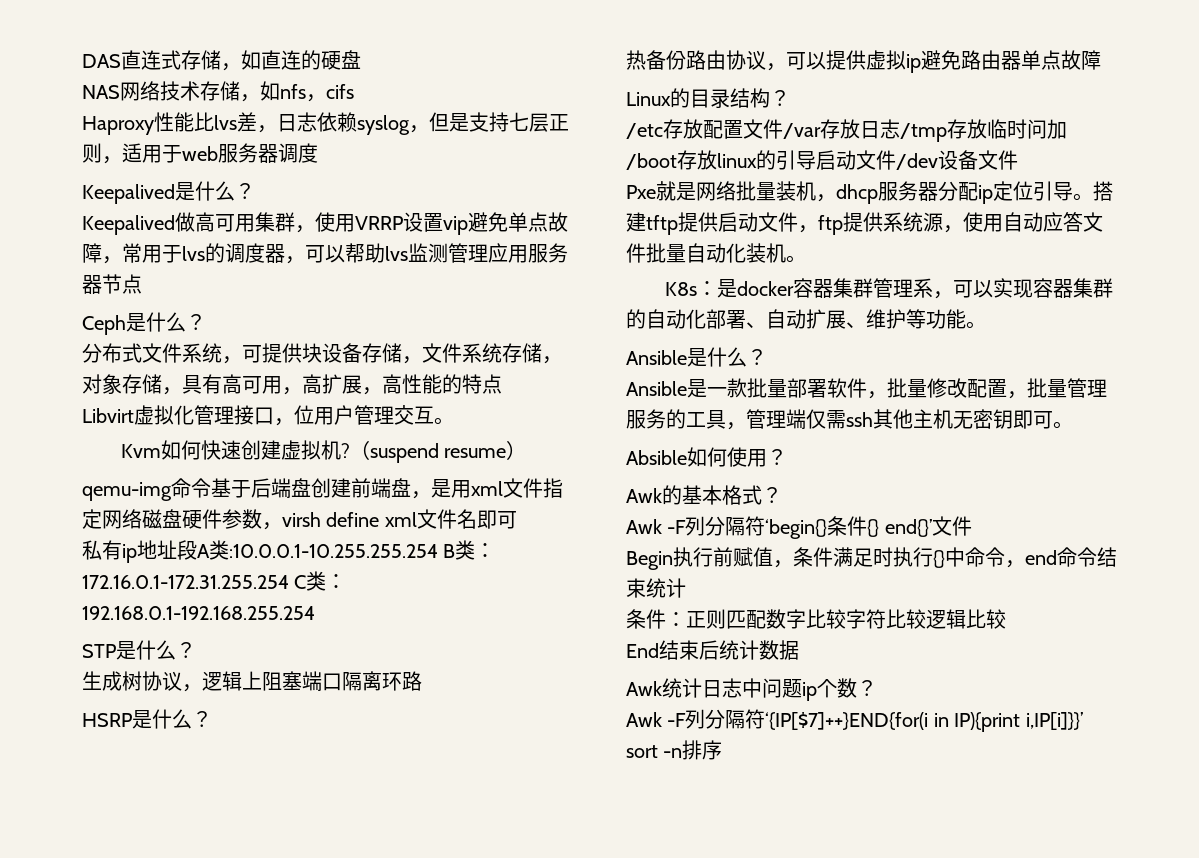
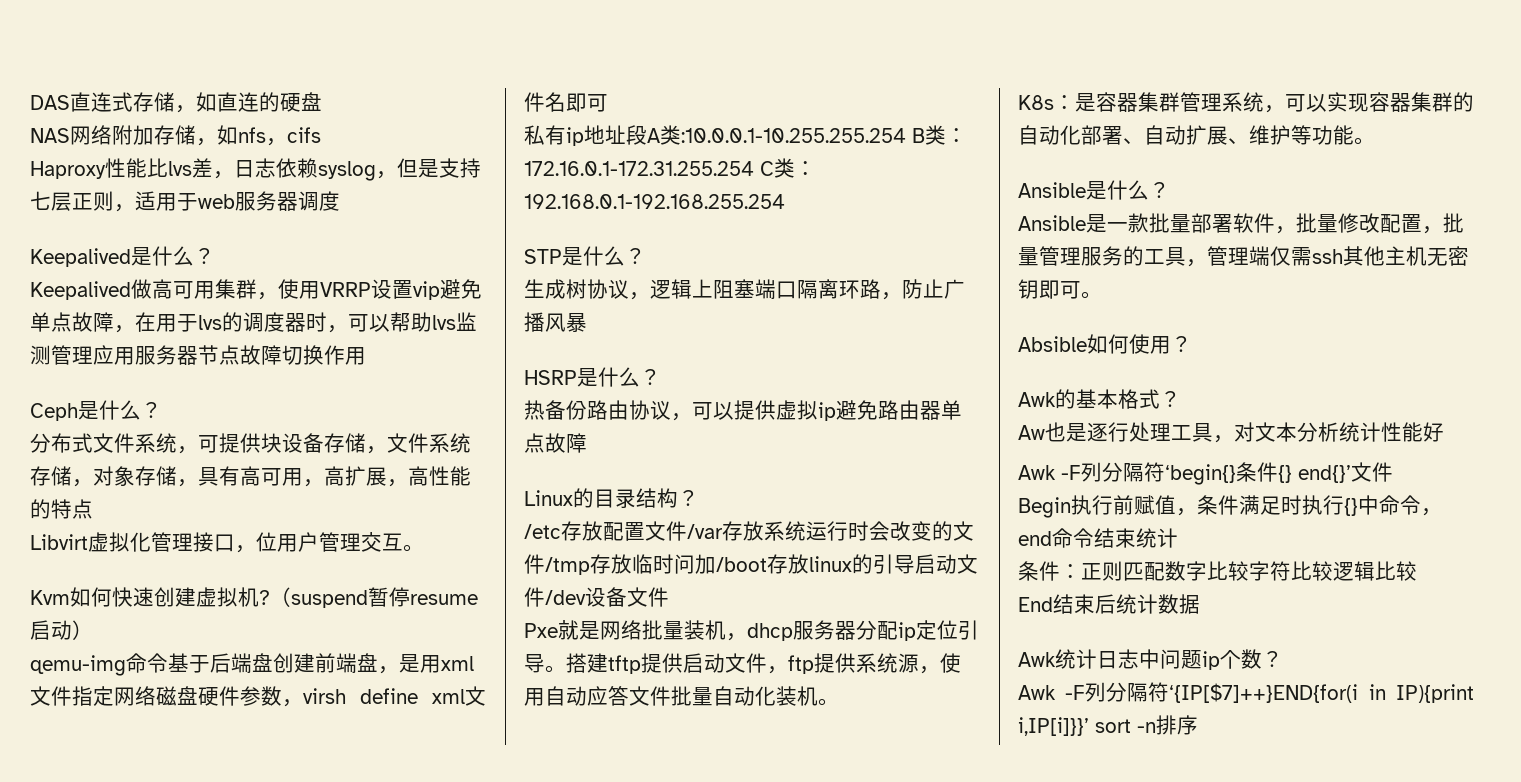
- NAS网络技术存储，如nfs，cifs
+ NAS网络附加存储，如nfs，cifs
- Keepalived做高可用集群，使用VRRP设置vip避免单点故障，常用于lvs的调度器，可以帮助lvs监测管理应用服务器节点
+ Keepalived做高可用集群，使用VRRP设置vip避免单点故障，在用于lvs的调度器时，可以帮助lvs监测管理应用服务器节点故障切换作用
- （suspend resume）
+ （suspend暂停resume启动）
- 生成树协议，逻辑上阻塞端口隔离环路
+ 生成树协议，逻辑上阻塞端口隔离环路，防止广播风暴
- /etc存放配置文件/var存放日志/tmp存放临时问加/boot存放linux的引导启动文件/dev设备文件
+ /etc存放配置文件/var存放系统运行时会改变的文件/tmp存放临时问加/boot存放linux的引导启动文件/dev设备文件
- K8s：是docker容器集群管理系，可以实现容器集群的自动化部署、自动扩展、维护等功能。
+ K8s：是容器集群管理系统，可以实现容器集群的自动化部署、自动扩展、维护等功能。
+ Aw也是逐行处理工具，对文本分析统计性能好

